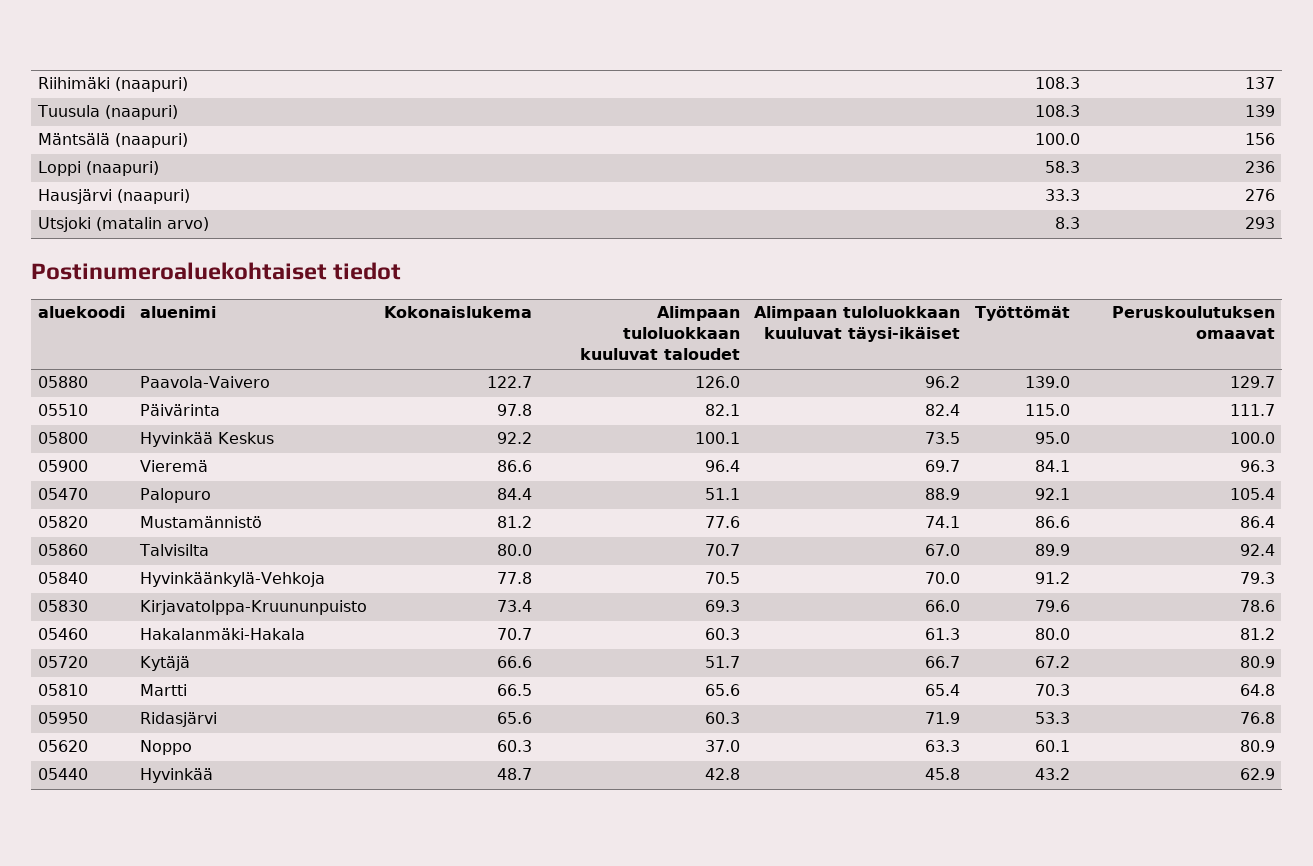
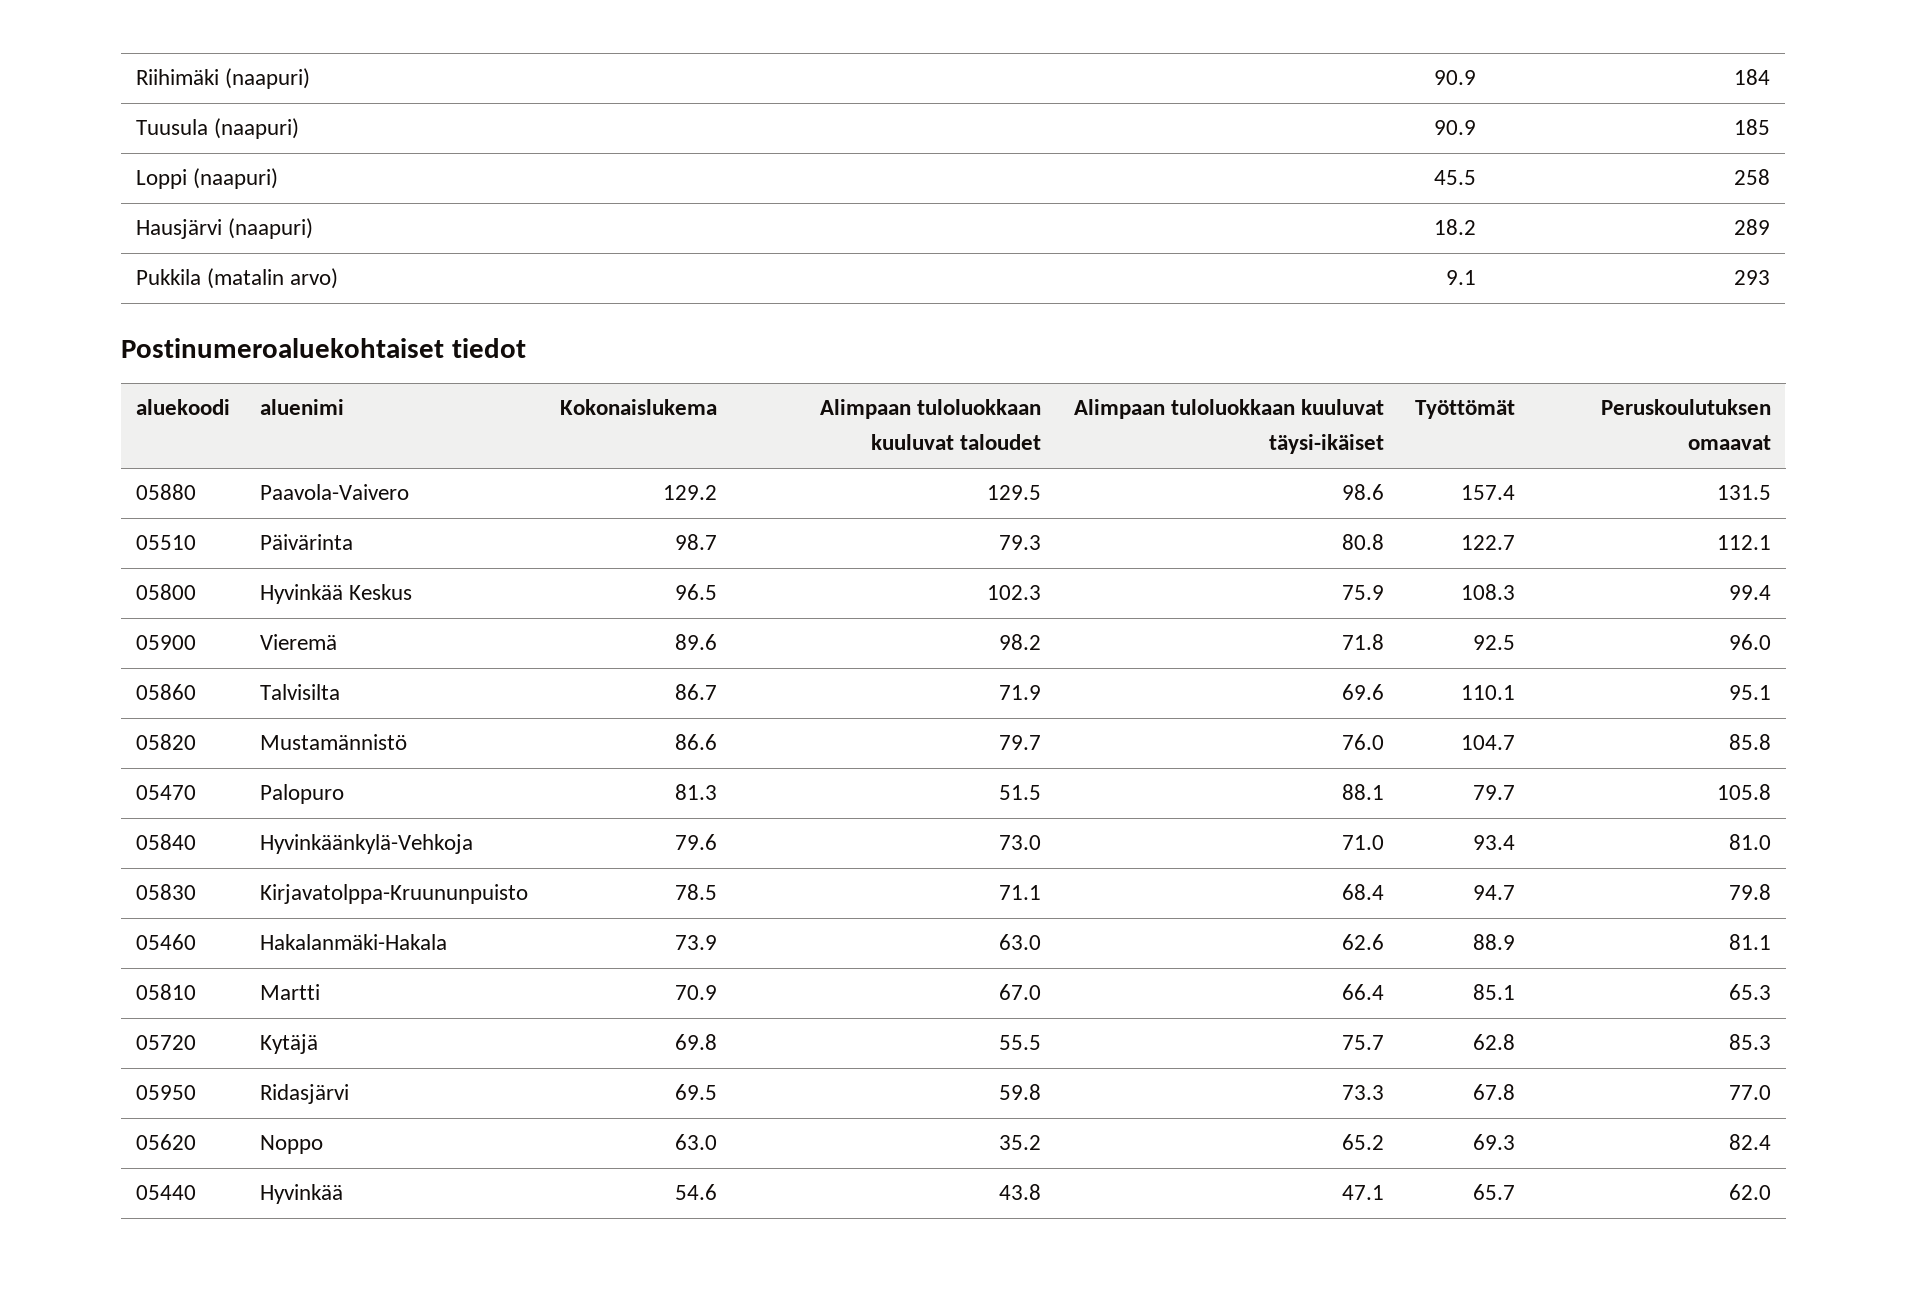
- Riihimäki (naapuri) | 108.3 | 137
+ Riihimäki (naapuri) | 90.9 | 184
- Tuusula (naapuri) | 108.3 | 139
- Mäntsälä (naapuri) | 100.0 | 156
+ Tuusula (naapuri) | 90.9 | 185
- Loppi (naapuri) | 58.3 | 236
+ Loppi (naapuri) | 45.5 | 258
- Hausjärvi (naapuri) | 33.3 | 276
- Utsjoki (matalin arvo) | 8.3 | 293
+ Hausjärvi (naapuri) | 18.2 | 289
+ Pukkila (matalin arvo) | 9.1 | 293
- 05880 | Paavola-Vaivero | 122.7 | 126.0 | 96.2 | 139.0 | 129.7
- 05510 | Päivärinta | 97.8 | 82.1 | 82.4 | 115.0 | 111.7
- 05800 | Hyvinkää Keskus | 92.2 | 100.1 | 73.5 | 95.0 | 100.0
- 05900 | Vieremä | 86.6 | 96.4 | 69.7 | 84.1 | 96.3
- 05470 | Palopuro | 84.4 | 51.1 | 88.9 | 92.1 | 105.4
- 05820 | Mustamännistö | 81.2 | 77.6 | 74.1 | 86.6 | 86.4
- 05860 | Talvisilta | 80.0 | 70.7 | 67.0 | 89.9 | 92.4
- 05840 | Hyvinkäänkylä-Vehkoja | 77.8 | 70.5 | 70.0 | 91.2 | 79.3
- 05830 | Kirjavatolppa-Kruununpuisto | 73.4 | 69.3 | 66.0 | 79.6 | 78.6
- 05460 | Hakalanmäki-Hakala | 70.7 | 60.3 | 61.3 | 80.0 | 81.2
- 05720 | Kytäjä | 66.6 | 51.7 | 66.7 | 67.2 | 80.9
- 05810 | Martti | 66.5 | 65.6 | 65.4 | 70.3 | 64.8
- 05950 | Ridasjärvi | 65.6 | 60.3 | 71.9 | 53.3 | 76.8
- 05620 | Noppo | 60.3 | 37.0 | 63.3 | 60.1 | 80.9
- 05440 | Hyvinkää | 48.7 | 42.8 | 45.8 | 43.2 | 62.9
+ 05880 | Paavola-Vaivero | 129.2 | 129.5 | 98.6 | 157.4 | 131.5
+ 05510 | Päivärinta | 98.7 | 79.3 | 80.8 | 122.7 | 112.1
+ 05800 | Hyvinkää Keskus | 96.5 | 102.3 | 75.9 | 108.3 | 99.4
+ 05900 | Vieremä | 89.6 | 98.2 | 71.8 | 92.5 | 96.0
+ 05860 | Talvisilta | 86.7 | 71.9 | 69.6 | 110.1 | 95.1
+ 05820 | Mustamännistö | 86.6 | 79.7 | 76.0 | 104.7 | 85.8
+ 05470 | Palopuro | 81.3 | 51.5 | 88.1 | 79.7 | 105.8
+ 05840 | Hyvinkäänkylä-Vehkoja | 79.6 | 73.0 | 71.0 | 93.4 | 81.0
+ 05830 | Kirjavatolppa-Kruununpuisto | 78.5 | 71.1 | 68.4 | 94.7 | 79.8
+ 05460 | Hakalanmäki-Hakala | 73.9 | 63.0 | 62.6 | 88.9 | 81.1
+ 05810 | Martti | 70.9 | 67.0 | 66.4 | 85.1 | 65.3
+ 05720 | Kytäjä | 69.8 | 55.5 | 75.7 | 62.8 | 85.3
+ 05950 | Ridasjärvi | 69.5 | 59.8 | 73.3 | 67.8 | 77.0
+ 05620 | Noppo | 63.0 | 35.2 | 65.2 | 69.3 | 82.4
+ 05440 | Hyvinkää | 54.6 | 43.8 | 47.1 | 65.7 | 62.0

